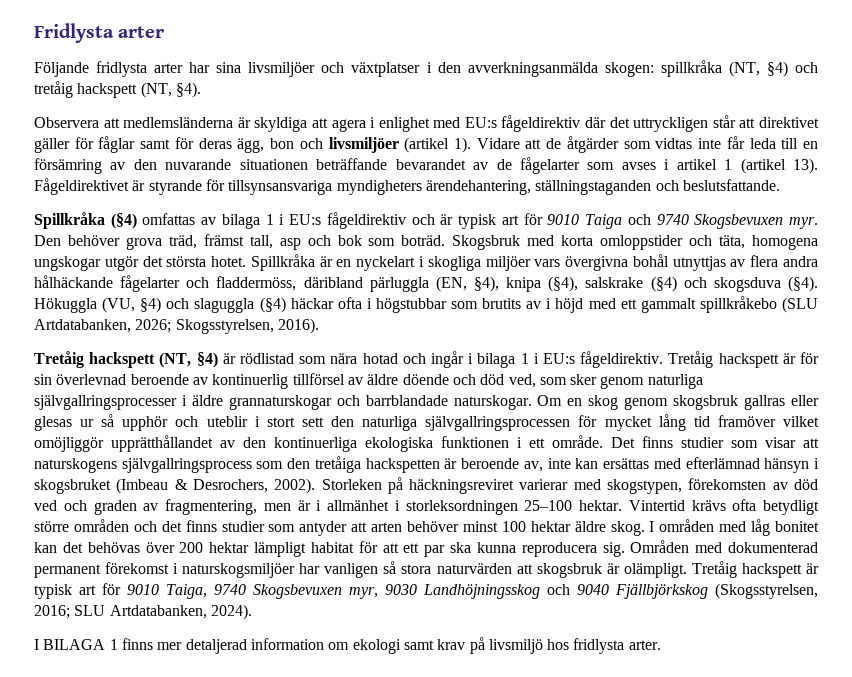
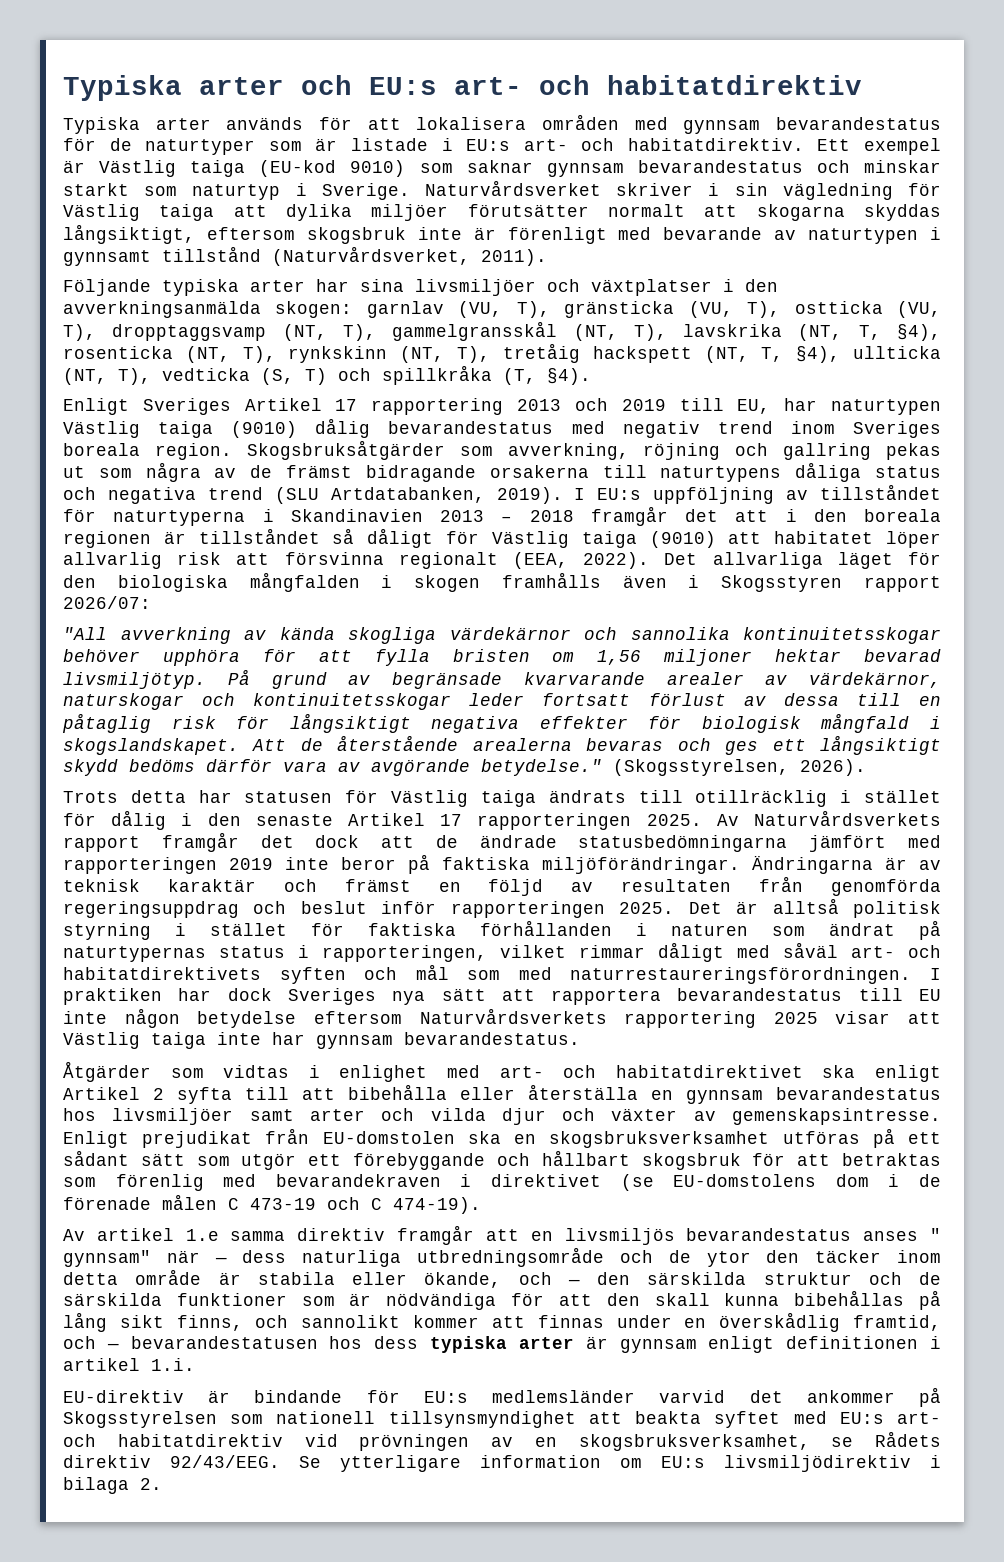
- Fridlysta arter
+ Typiska arter och EU:s art- och habitatdirektiv
+ Typiska arter används för att lokalisera områden med gynnsam bevarandestatus för de naturtyper som är listade i EU:s art- och habitatdirektiv. Ett exempel är Västlig taiga (EU-kod 9010) som saknar gynnsam bevarandestatus och minskar starkt som naturtyp i Sverige. Naturvårdsverket skriver i sin vägledning för Västlig taiga att dylika miljöer förutsätter normalt att skogarna skyddas långsiktigt, eftersom skogsbruk inte är förenligt med bevarande av naturtypen i gynnsamt tillstånd (Naturvårdsverket, 2011).
- Följande fridlysta arter har sina livsmiljöer och växtplatser i den avverkningsanmälda skogen: spillkråka (NT, §4) och tretåig hackspett (NT, §4).
- Observera att medlemsländerna är skyldiga att agera i enlighet med EU:s fågeldirektiv där det uttryckligen står att direktivet gäller för fåglar samt för deras ägg, bon och livsmiljöer (artikel 1). Vidare att de åtgärder som vidtas inte får leda till en försämring av den nuvarande situationen beträffande bevarandet av de fågelarter som avses i artikel 1 (artikel 13). Fågeldirektivet är styrande för tillsynsansvariga myndigheters ärendehantering, ställningstaganden och beslutsfattande.
- Spillkråka (§4) omfattas av bilaga 1 i EU:s fågeldirektiv och är typisk art för 9010 Taiga och 9740 Skogsbevuxen myr. Den behöver grova träd, främst tall, asp och bok som boträd. Skogsbruk med korta omloppstider och täta, homogena ungskogar utgör det största hotet. Spillkråka är en nyckelart i skogliga miljöer vars övergivna bohål utnyttjas av flera andra hålhäckande fågelarter och fladdermöss, däribland pärluggla (EN, §4), knipa (§4), salskrake (§4) och skogsduva (§4). Hökuggla (VU, §4) och slaguggla (§4) häckar ofta i högstubbar som brutits av i höjd med ett gammalt spillkråkebo (SLU Artdatabanken, 2026; Skogsstyrelsen, 2016).
- Tretåig hackspett (NT, §4) är rödlistad som nära hotad och ingår i bilaga 1 i EU:s fågeldirektiv. Tretåig hackspett är för sin överlevnad beroende av kontinuerlig tillförsel av äldre döende och död ved, som sker genom naturliga självgallringsprocesser i äldre grannaturskogar och barrblandade naturskogar. Om en skog genom skogsbruk gallras eller glesas ur så upphör och uteblir i stort sett den naturliga självgallringsprocessen för mycket lång tid framöver vilket omöjliggör upprätthållandet av den kontinuerliga ekologiska funktionen i ett område. Det finns studier som visar att naturskogens självgallringsprocess som den tretåiga hackspetten är beroende av, inte kan ersättas med efterlämnad hänsyn i skogsbruket (Imbeau & Desrochers, 2002). Storleken på häckningsreviret varierar med skogstypen, förekomsten av död ved och graden av fragmentering, men är i allmänhet i storleksordningen 25–100 hektar. Vintertid krävs ofta betydligt större områden och det finns studier som antyder att arten behöver minst 100 hektar äldre skog. I områden med låg bonitet kan det behövas över 200 hektar lämpligt habitat för att ett par ska kunna reproducera sig. Områden med dokumenterad permanent förekomst i naturskogsmiljöer har vanligen så stora naturvärden att skogsbruk är olämpligt. Tretåig hackspett är typisk art för 9010 Taiga, 9740 Skogsbevuxen myr, 9030 Landhöjningsskog och 9040 Fjällbjörkskog (Skogsstyrelsen, 2016; SLU Artdatabanken, 2024).
- I BILAGA 1 finns mer detaljerad information om ekologi samt krav på livsmiljö hos fridlysta arter.
+ Följande typiska arter har sina livsmiljöer och växtplatser i den avverkningsanmälda skogen: garnlav (VU, T), gränsticka (VU, T), ostticka (VU, T), dropptaggsvamp (NT, T), gammelgransskål (NT, T), lavskrika (NT, T, §4), rosenticka (NT, T), rynkskinn (NT, T), tretåig hackspett (NT, T, §4), ullticka (NT, T), vedticka (S, T) och spillkråka (T, §4).
+ Enligt Sveriges Artikel 17 rapportering 2013 och 2019 till EU, har naturtypen Västlig taiga (9010) dålig bevarandestatus med negativ trend inom Sveriges boreala region. Skogsbruksåtgärder som avverkning, röjning och gallring pekas ut som några av de främst bidragande orsakerna till naturtypens dåliga status och negativa trend (SLU Artdatabanken, 2019). I EU:s uppföljning av tillståndet för naturtyperna i Skandinavien 2013 – 2018 framgår det att i den boreala regionen är tillståndet så dåligt för Västlig taiga (9010) att habitatet löper allvarlig risk att försvinna regionalt (EEA, 2022). Det allvarliga läget för den biologiska mångfalden i skogen framhålls även i Skogsstyren rapport 2026/07:
+ "All avverkning av kända skogliga värdekärnor och sannolika kontinuitetsskogar behöver upphöra för att fylla bristen om 1,56 miljoner hektar bevarad livsmiljötyp. På grund av begränsade kvarvarande arealer av värdekärnor, naturskogar och kontinuitetsskogar leder fortsatt förlust av dessa till en påtaglig risk för långsiktigt negativa effekter för biologisk mångfald i skogslandskapet. Att de återstående arealerna bevaras och ges ett långsiktigt skydd bedöms därför vara av avgörande betydelse." (Skogsstyrelsen, 2026).
+ Trots detta har statusen för Västlig taiga ändrats till otillräcklig i stället för dålig i den senaste Artikel 17 rapporteringen 2025. Av Naturvårdsverkets rapport framgår det dock att de ändrade statusbedömningarna jämfört med rapporteringen 2019 inte beror på faktiska miljöförändringar. Ändringarna är av teknisk karaktär och främst en följd av resultaten från genomförda regeringsuppdrag och beslut inför rapporteringen 2025. Det är alltså politisk styrning i stället för faktiska förhållanden i naturen som ändrat på naturtypernas status i rapporteringen, vilket rimmar dåligt med såväl art- och habitatdirektivets syften och mål som med naturrestaureringsförordningen. I praktiken har dock Sveriges nya sätt att rapportera bevarandestatus till EU inte någon betydelse eftersom Naturvårdsverkets rapportering 2025 visar att Västlig taiga inte har gynnsam bevarandestatus.
+ Åtgärder som vidtas i enlighet med art- och habitatdirektivet ska enligt Artikel 2 syfta till att bibehålla eller återställa en gynnsam bevarandestatus hos livsmiljöer samt arter och vilda djur och växter av gemenskapsintresse. Enligt prejudikat från EU-domstolen ska en skogsbruksverksamhet utföras på ett sådant sätt som utgör ett förebyggande och hållbart skogsbruk för att betraktas som förenlig med bevarandekraven i direktivet (se EU-domstolens dom i de förenade målen C 473-19 och C 474-19).
+ Av artikel 1.e samma direktiv framgår att en livsmiljös bevarandestatus anses " gynnsam" när — dess naturliga utbredningsområde och de ytor den täcker inom detta område är stabila eller ökande, och — den särskilda struktur och de särskilda funktioner som är nödvändiga för att den skall kunna bibehållas på lång sikt finns, och sannolikt kommer att finnas under en överskådlig framtid, och — bevarandestatusen hos dess typiska arter är gynnsam enligt definitionen i artikel 1.i.
+ EU-direktiv är bindande för EU:s medlemsländer varvid det ankommer på Skogsstyrelsen som nationell tillsynsmyndighet att beakta syftet med EU:s art- och habitatdirektiv vid prövningen av en skogsbruksverksamhet, se Rådets direktiv 92/43/EEG. Se ytterligare information om EU:s livsmiljödirektiv i bilaga 2.

